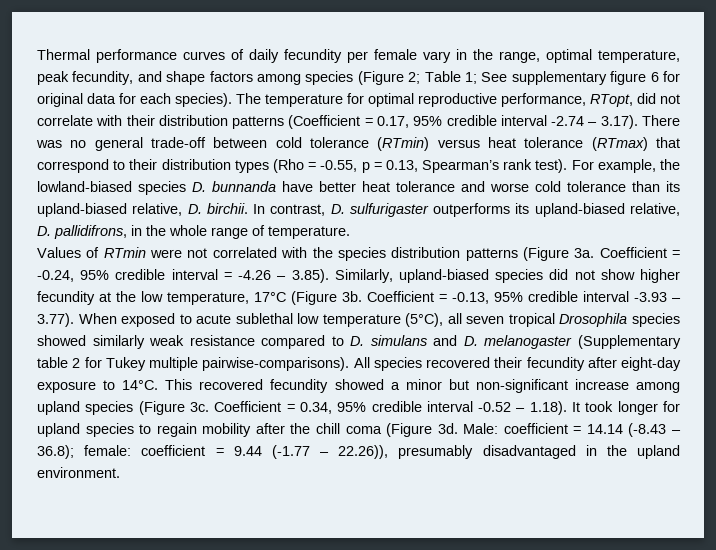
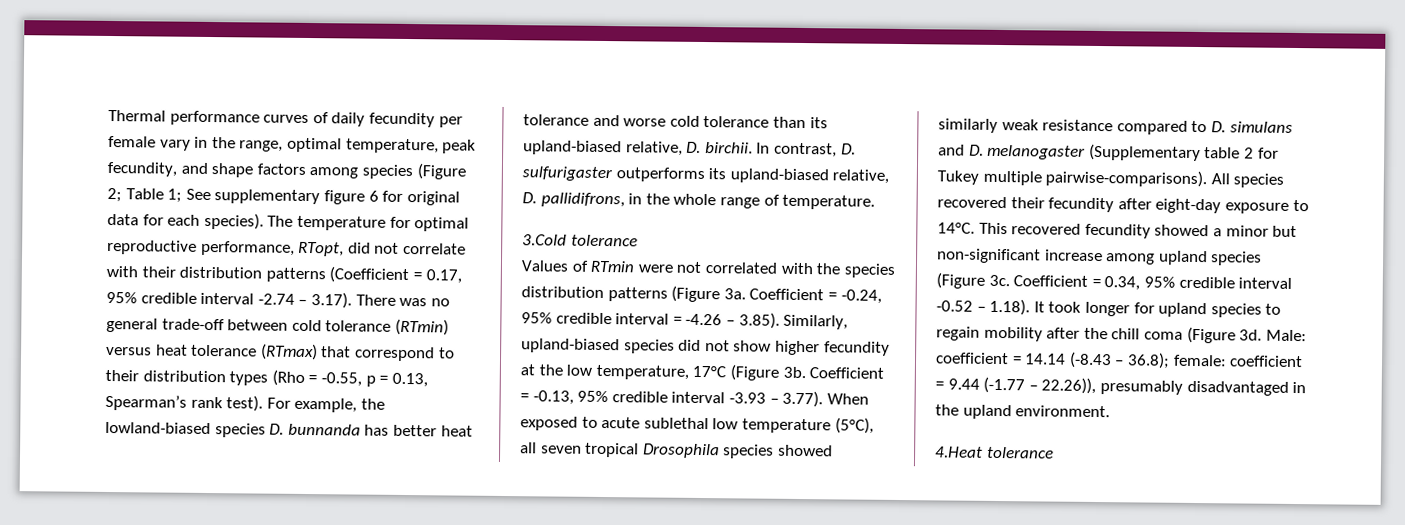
- For example, the lowland-biased species D. bunnanda have better heat tolerance and worse cold tolerance than its upland-biased relative, D. birchii.
+ For example, the lowland-biased species D. bunnanda has better heat tolerance and worse cold tolerance than its upland-biased relative, D. birchii.
+ 3.Cold tolerance
+ 4.Heat tolerance

